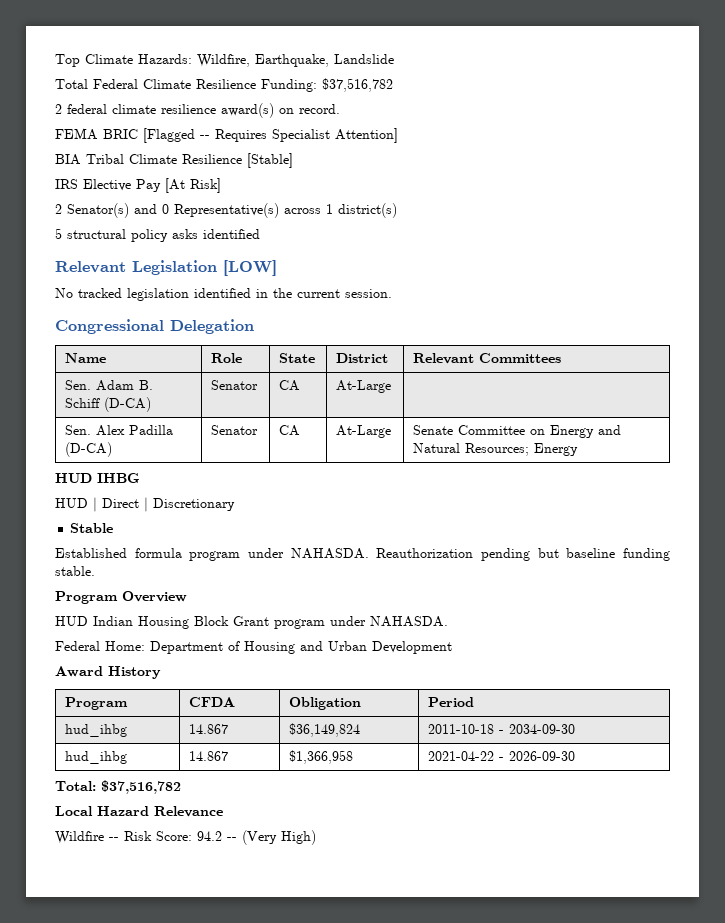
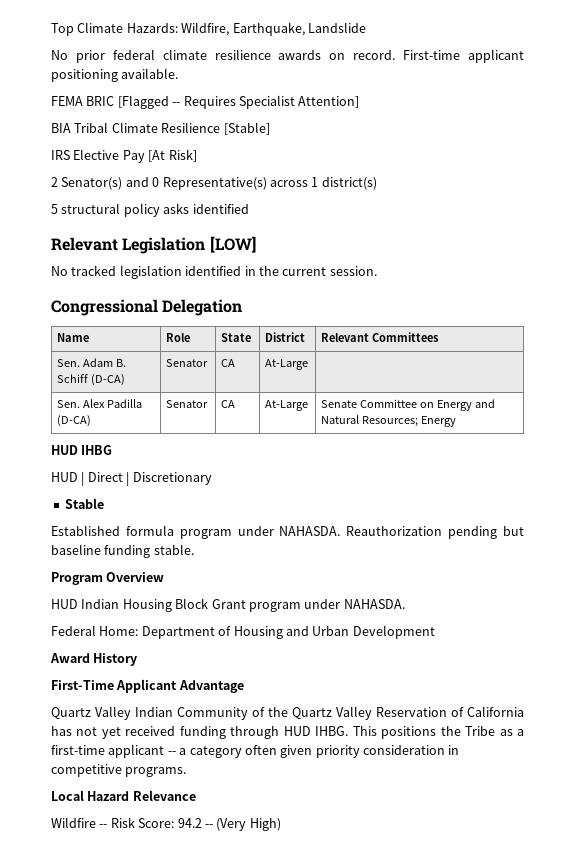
- Total Federal Climate Resilience Funding: $37,516,782
- 2 federal climate resilience award(s) on record.
+ No prior federal climate resilience awards on record. First-time applicant positioning available.
- Program | CFDA | Obligation | Period
- hud_ihbg | 14.867 | $36,149,824 | 2011-10-18 - 2034-09-30
- hud_ihbg | 14.867 | $1,366,958 | 2021-04-22 - 2026-09-30
- Total: $37,516,782
+ First-Time Applicant Advantage
+ Quartz Valley Indian Community of the Quartz Valley Reservation of California has not yet received funding through HUD IHBG. This positions the Tribe as a first-time applicant -- a category often given priority consideration in competitive programs.

